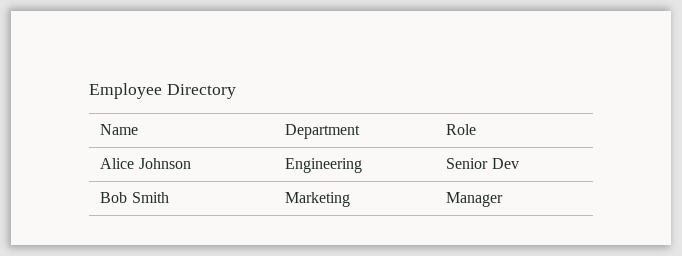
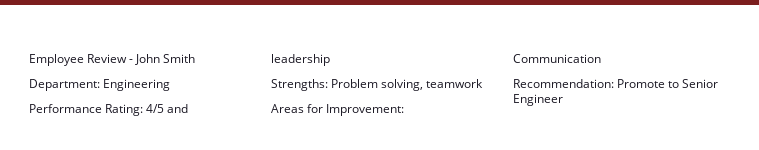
- Employee Directory
- Name | Department | Role
- Alice Johnson | Engineering | Senior Dev
- Bob Smith | Marketing | Manager
+ Employee Review - John Smith
+ Department: Engineering
+ Performance Rating: 4/5 and leadership
+ Strengths: Problem solving, teamwork
+ Areas for Improvement: Communication
+ Recommendation: Promote to Senior Engineer

